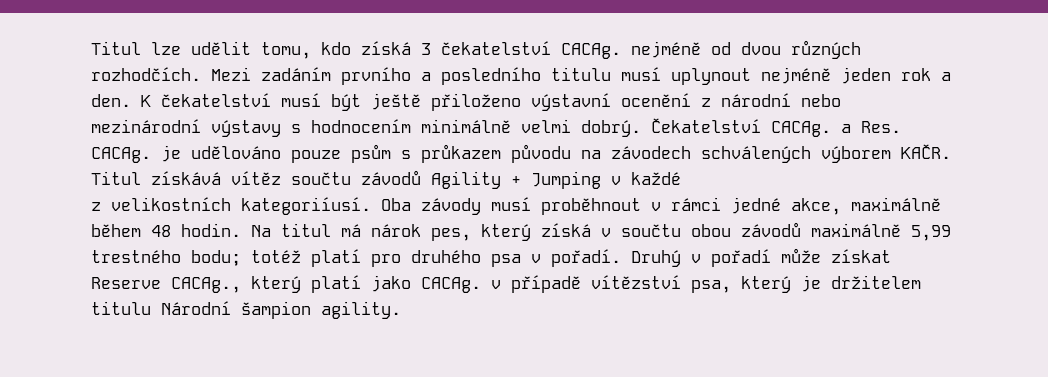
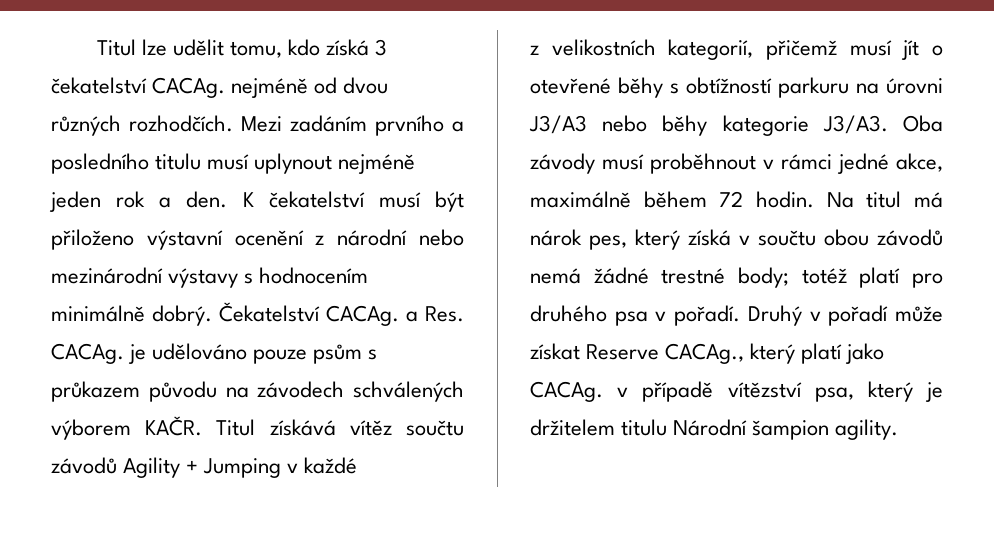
- K čekatelství musí být ještě přiloženo výstavní ocenění z národní nebo mezinárodní výstavy s hodnocením minimálně velmi dobrý.
+ K čekatelství musí být přiloženo výstavní ocenění z národní nebo mezinárodní výstavy s hodnocením minimálně dobrý.
- z velikostních kategoriíusí.
+ z velikostních kategorií, přičemž musí jít o otevřené běhy s obtížností parkuru na úrovni J3/A3 nebo běhy kategorie J3/A3.
- Oba závody musí proběhnout v rámci jedné akce, maximálně během 48 hodin.
+ Oba závody musí proběhnout v rámci jedné akce, maximálně během 72 hodin.
- Na titul má nárok pes, který získá v součtu obou závodů maximálně 5,99 trestného bodu; totéž platí pro druhého psa v pořadí.
+ Na titul má nárok pes, který získá v součtu obou závodů nemá žádné trestné body; totéž platí pro druhého psa v pořadí.

